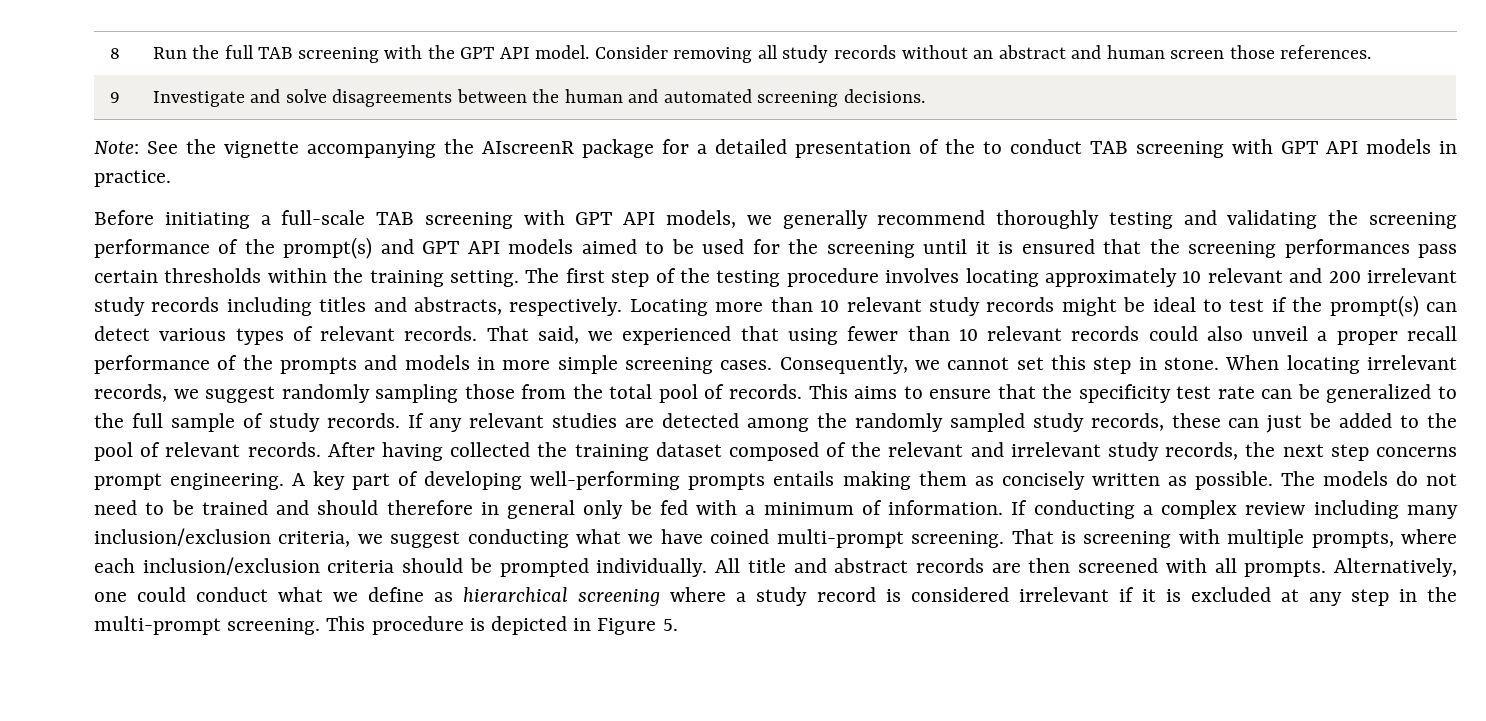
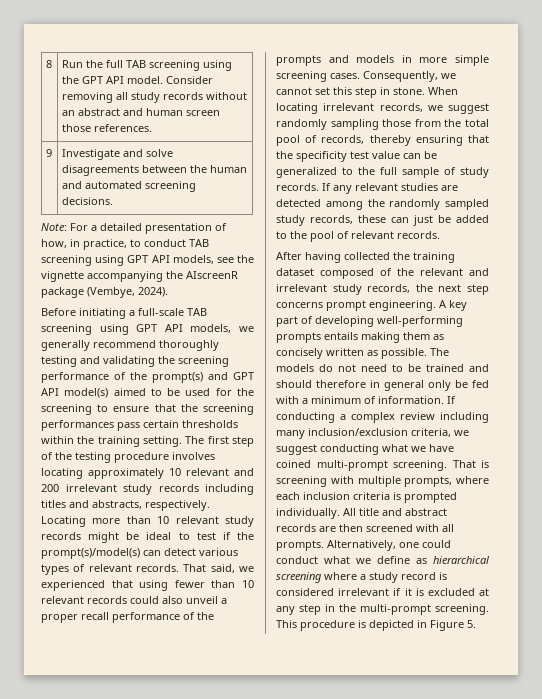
- 8 | Run the full TAB screening with the GPT API model. Consider removing all study records without an abstract and human screen those references.
+ 8 | Run the full TAB screening using the GPT API model. Consider removing all study records without an abstract and human screen those references.
- Note: See the vignette accompanying the AIscreenR package for a detailed presentation of the to conduct TAB screening with GPT API models in practice.
+ Note: For a detailed presentation of how, in practice, to conduct TAB screening using GPT API models, see the vignette accompanying the AIscreenR package (Vembye, 2024).
- Before initiating a full-scale TAB screening with GPT API models, we generally recommend thoroughly testing and validating the screening performance of the prompt(s) and GPT API models aimed to be used for the screening until it is ensured that the screening performances pass certain thresholds within the training setting.
+ Before initiating a full-scale TAB screening using GPT API models, we generally recommend thoroughly testing and validating the screening performance of the prompt(s) and GPT API model(s) aimed to be used for the screening to ensure that the screening performances pass certain thresholds within the training setting.
- Locating more than 10 relevant study records might be ideal to test if the prompt(s) can detect various types of relevant records.
+ Locating more than 10 relevant study records might be ideal to test if the prompt(s)/model(s) can detect various types of relevant records.
- When locating irrelevant records, we suggest randomly sampling those from the total pool of records. This aims to ensure that the specificity test rate can be generalized to the full sample of study records.
+ When locating irrelevant records, we suggest randomly sampling those from the total pool of records, thereby ensuring that the specificity test value can be generalized to the full sample of study records.
- If any relevant studies are detected among the randomly sampled study records, these can just be added to the pool of relevant records. After having collected the training dataset composed of the relevant and irrelevant study records, the next step concerns prompt engineering.
+ If any relevant studies are detected among the randomly sampled study records, these can just be added to the pool of relevant records.
+ After having collected the training dataset composed of the relevant and irrelevant study records, the next step concerns prompt engineering.
- That is screening with multiple prompts, where each inclusion/exclusion criteria should be prompted individually.
+ That is screening with multiple prompts, where each inclusion criteria is prompted individually.

